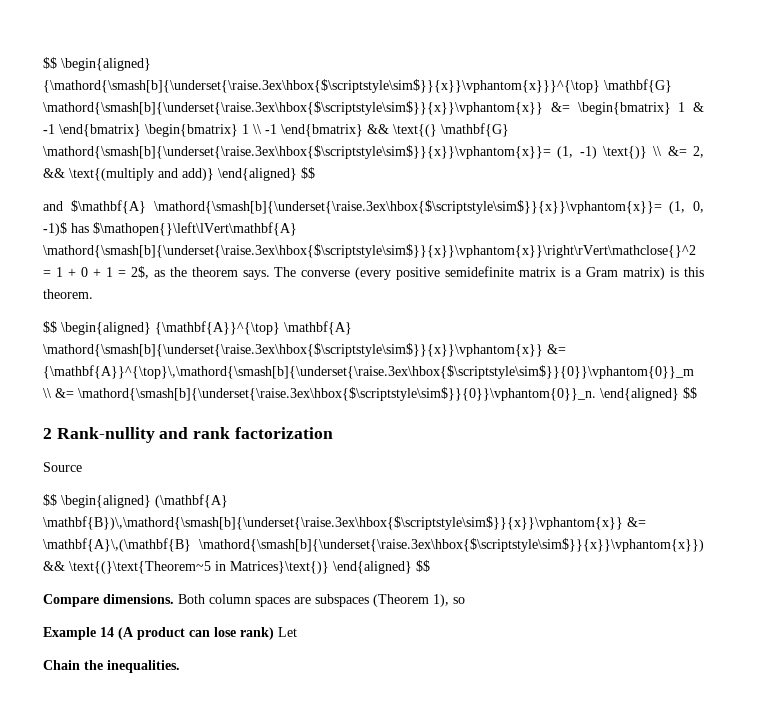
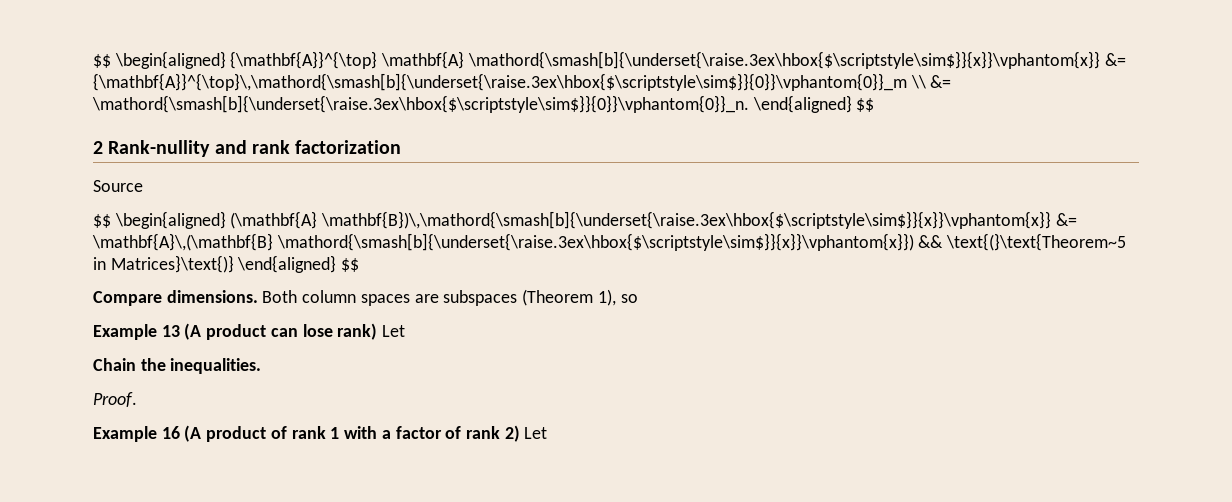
- $$ \begin{aligned} {\mathord{\smash[b]{\underset{\raise.3ex\hbox{$\scriptstyle\sim$}}{x}}\vphantom{x}}}^{\top} \mathbf{G} \mathord{\smash[b]{\underset{\raise.3ex\hbox{$\scriptstyle\sim$}}{x}}\vphantom{x}} &= \begin{bmatrix} 1 & -1 \end{bmatrix} \begin{bmatrix} 1 \\ -1 \end{bmatrix} && \text{(} \mathbf{G} \mathord{\smash[b]{\underset{\raise.3ex\hbox{$\scriptstyle\sim$}}{x}}\vphantom{x}}= (1, -1) \text{)} \\ &= 2, && \text{(multiply and add)} \end{aligned} $$
- and $\mathbf{A} \mathord{\smash[b]{\underset{\raise.3ex\hbox{$\scriptstyle\sim$}}{x}}\vphantom{x}}= (1, 0, -1)$ has $\mathopen{}\left\lVert\mathbf{A} \mathord{\smash[b]{\underset{\raise.3ex\hbox{$\scriptstyle\sim$}}{x}}\vphantom{x}}\right\rVert\mathclose{}^2 = 1 + 0 + 1 = 2$, as the theorem says. The converse (every positive semidefinite matrix is a Gram matrix) is this theorem.
- Example 14 (A product can lose rank) Let
+ Example 13 (A product can lose rank) Let
+ Proof.
+ Example 16 (A product of rank 1 with a factor of rank 2) Let

